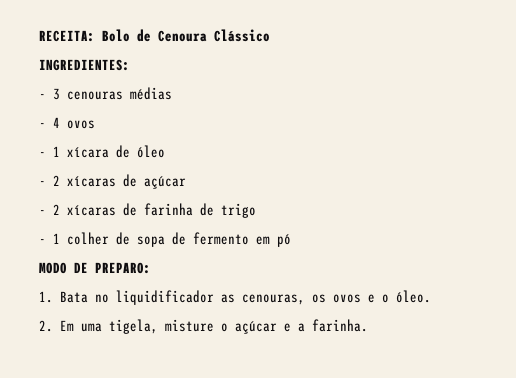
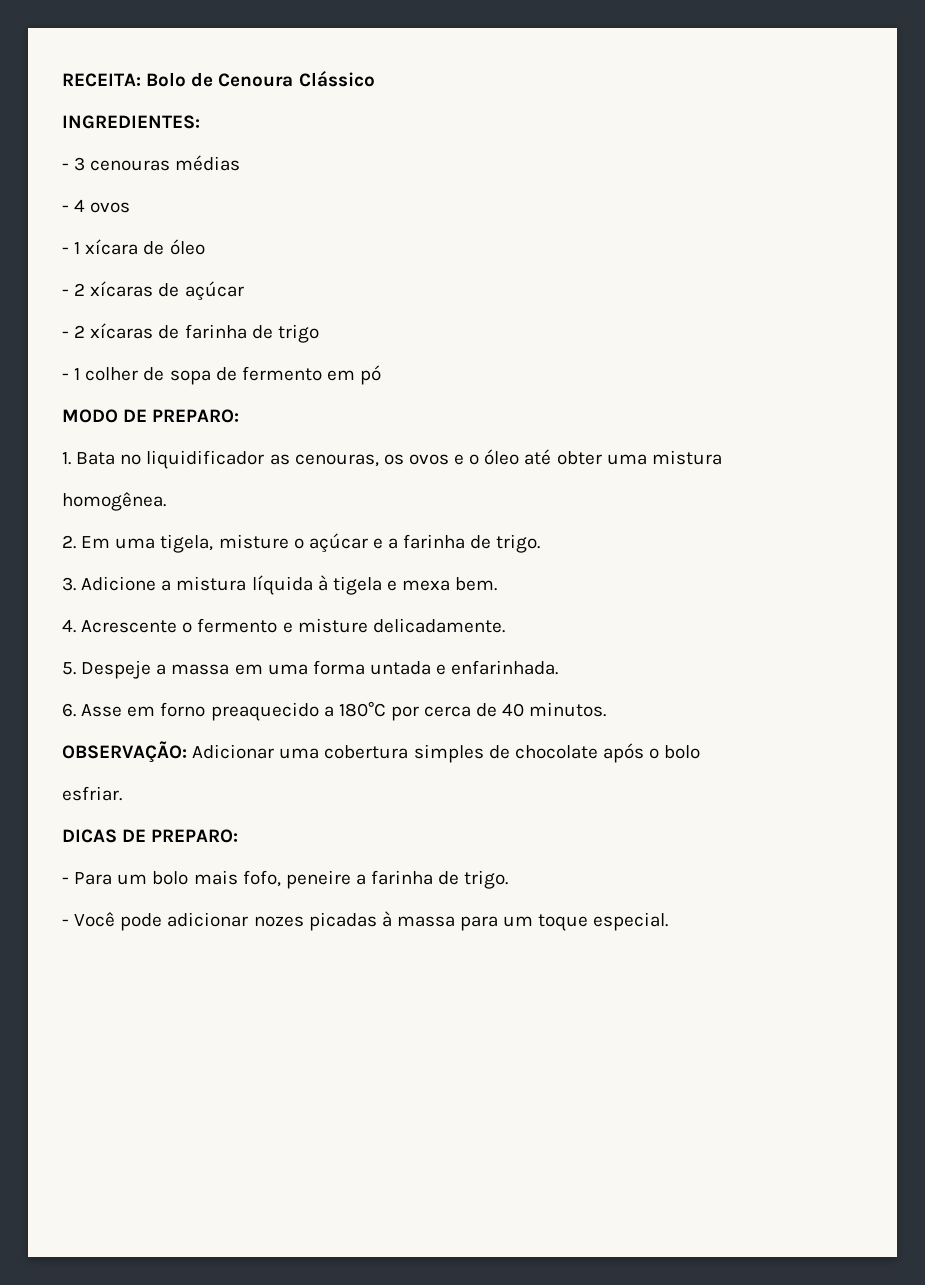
- 1. Bata no liquidificador as cenouras, os ovos e o óleo.
+ 1. Bata no liquidificador as cenouras, os ovos e o óleo até obter uma mistura
+ homogênea.
- 2. Em uma tigela, misture o açúcar e a farinha.
+ 2. Em uma tigela, misture o açúcar e a farinha de trigo.
+ 3. Adicione a mistura líquida à tigela e mexa bem.
+ 4. Acrescente o fermento e misture delicadamente.
+ 5. Despeje a massa em uma forma untada e enfarinhada.
+ 6. Asse em forno preaquecido a 180°C por cerca de 40 minutos.
+ OBSERVAÇÃO: Adicionar uma cobertura simples de chocolate após o bolo
+ esfriar.
+ DICAS DE PREPARO:
+ - Para um bolo mais fofo, peneire a farinha de trigo.
+ - Você pode adicionar nozes picadas à massa para um toque especial.

